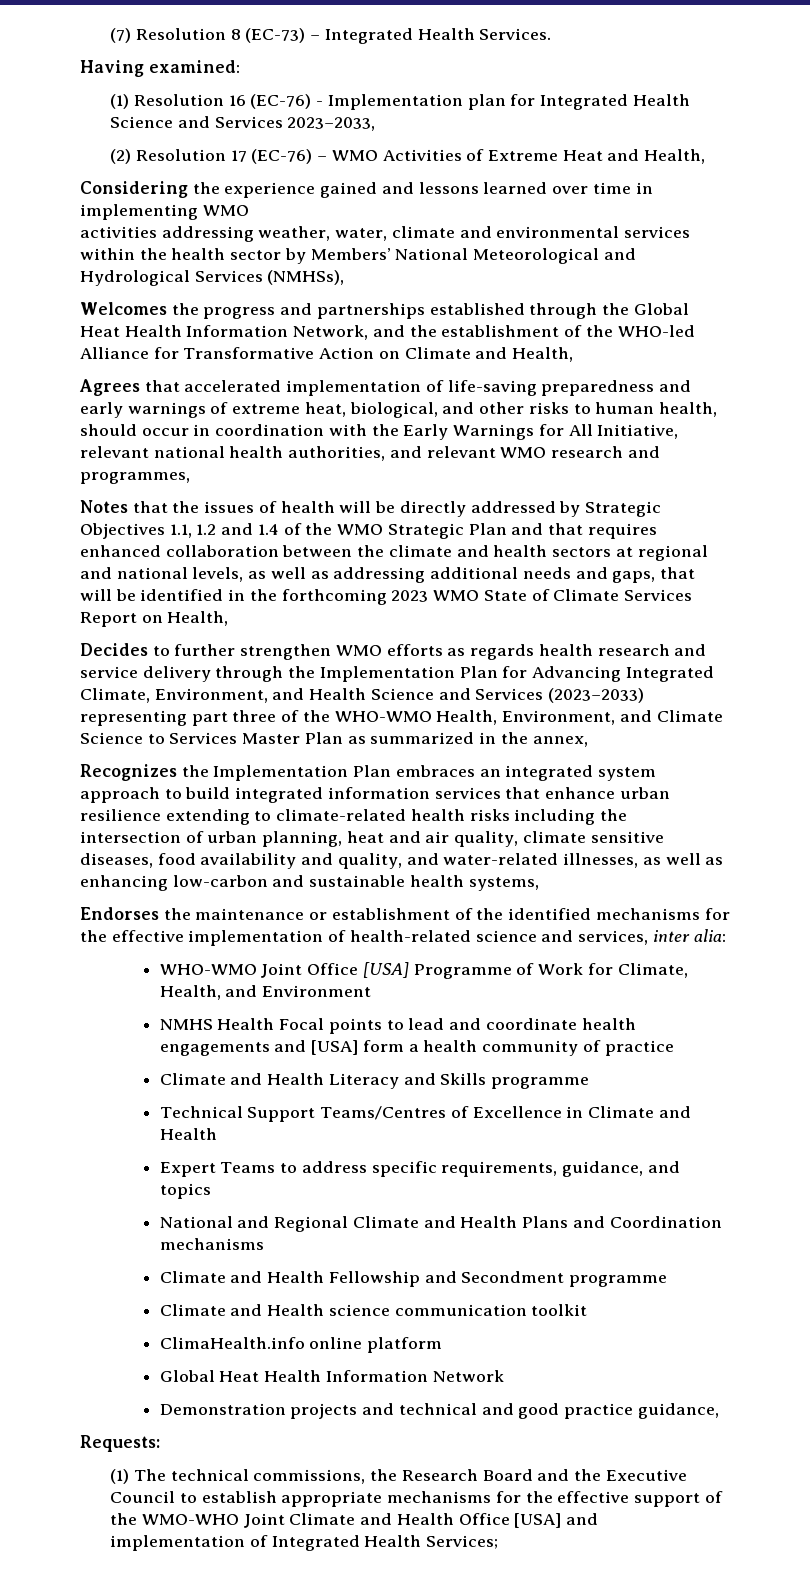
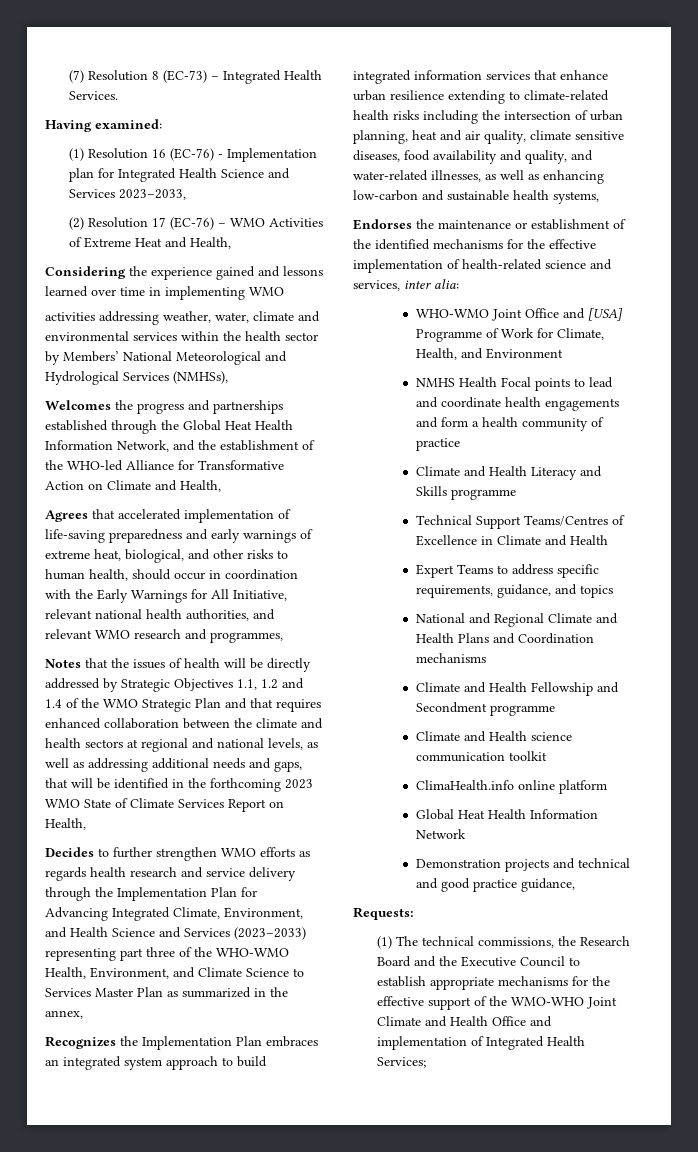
- WHO-WMO Joint Office [USA] Programme of Work for Climate, Health, and Environment
+ WHO-WMO Joint Office and [USA] Programme of Work for Climate, Health, and Environment
- NMHS Health Focal points to lead and coordinate health engagements and [USA] form a health community of practice
+ NMHS Health Focal points to lead and coordinate health engagements and form a health community of practice
- (1) The technical commissions, the Research Board and the Executive Council to establish appropriate mechanisms for the effective support of the WMO-WHO Joint Climate and Health Office [USA] and implementation of Integrated Health Services;
+ (1) The technical commissions, the Research Board and the Executive Council to establish appropriate mechanisms for the effective support of the WMO-WHO Joint Climate and Health Office and implementation of Integrated Health Services;

